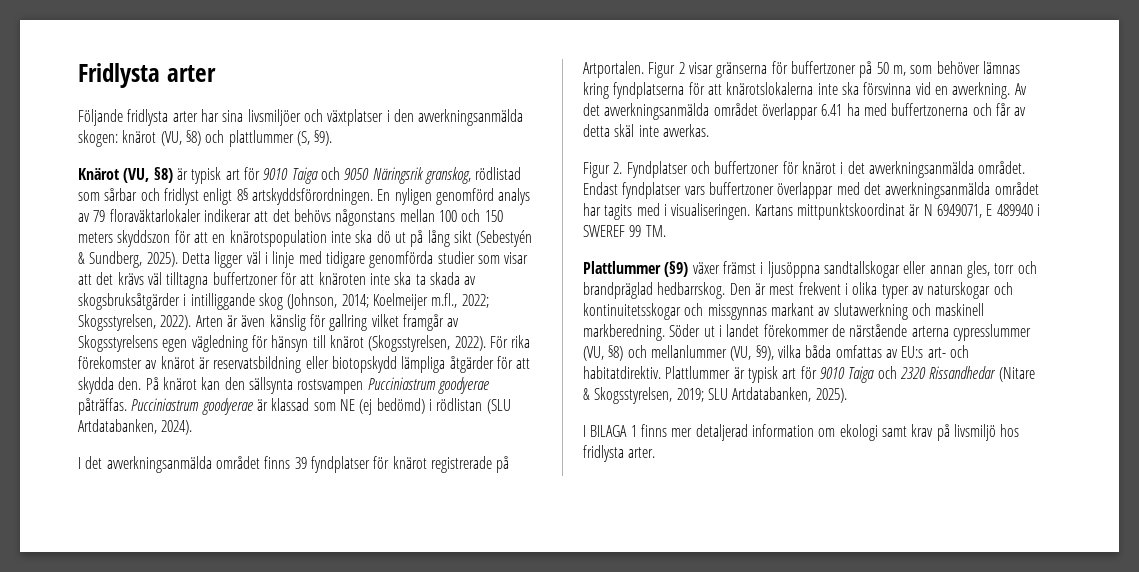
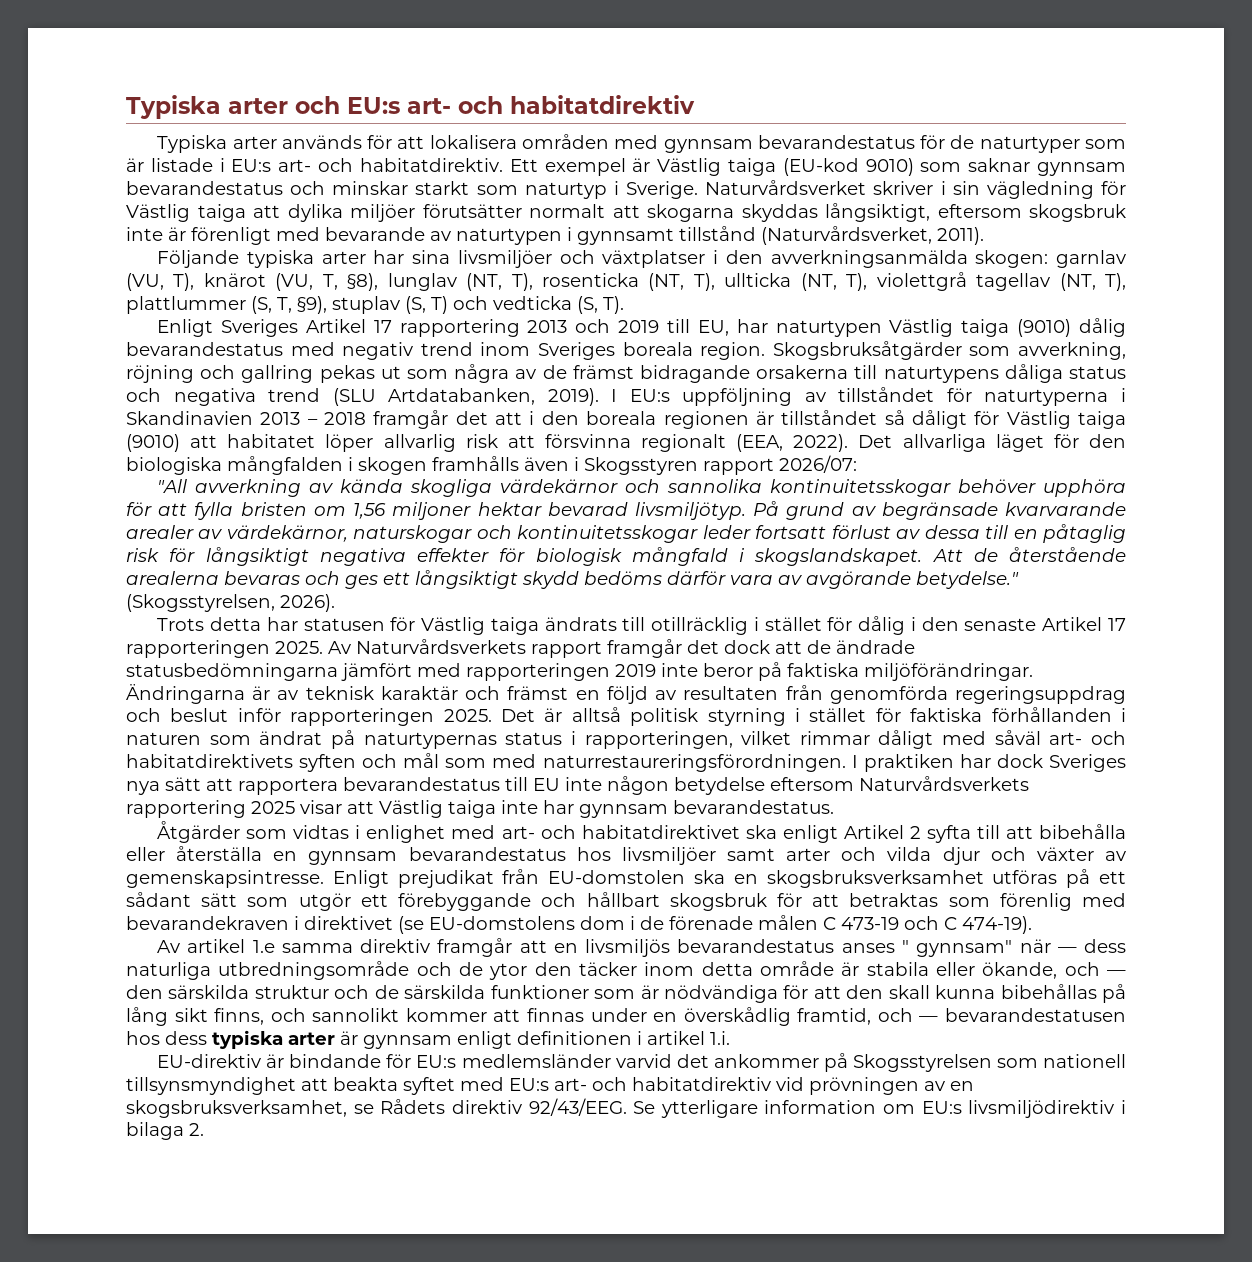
- Fridlysta arter
+ Typiska arter och EU:s art- och habitatdirektiv
+ Typiska arter används för att lokalisera områden med gynnsam bevarandestatus för de naturtyper som är listade i EU:s art- och habitatdirektiv. Ett exempel är Västlig taiga (EU-kod 9010) som saknar gynnsam bevarandestatus och minskar starkt som naturtyp i Sverige. Naturvårdsverket skriver i sin vägledning för Västlig taiga att dylika miljöer förutsätter normalt att skogarna skyddas långsiktigt, eftersom skogsbruk inte är förenligt med bevarande av naturtypen i gynnsamt tillstånd (Naturvårdsverket, 2011).
- Följande fridlysta arter har sina livsmiljöer och växtplatser i den avverkningsanmälda skogen: knärot (VU, §8) och plattlummer (S, §9).
- Knärot (VU, §8) är typisk art för 9010 Taiga och 9050 Näringsrik granskog, rödlistad som sårbar och fridlyst enligt 8§ artskyddsförordningen. En nyligen genomförd analys av 79 floraväktarlokaler indikerar att det behövs någonstans mellan 100 och 150 meters skyddszon för att en knärotspopulation inte ska dö ut på lång sikt (Sebestyén & Sundberg, 2025). Detta ligger väl i linje med tidigare genomförda studier som visar att det krävs väl tilltagna buffertzoner för att knäroten inte ska ta skada av skogsbruksåtgärder i intilliggande skog (Johnson, 2014; Koelmeijer m.fl., 2022; Skogsstyrelsen, 2022). Arten är även känslig för gallring vilket framgår av Skogsstyrelsens egen vägledning för hänsyn till knärot (Skogsstyrelsen, 2022). För rika förekomster av knärot är reservatsbildning eller biotopskydd lämpliga åtgärder för att skydda den. På knärot kan den sällsynta rostsvampen Pucciniastrum goodyerae påträffas. Pucciniastrum goodyerae är klassad som NE (ej bedömd) i rödlistan (SLU Artdatabanken, 2024).
- I det avverkningsanmälda området finns 39 fyndplatser för knärot registrerade på Artportalen. Figur 2 visar gränserna för buffertzoner på 50 m, som behöver lämnas kring fyndplatserna för att knärotslokalerna inte ska försvinna vid en avverkning. Av det avverkningsanmälda området överlappar 6.41 ha med buffertzonerna och får av detta skäl inte avverkas.
- Figur 2. Fyndplatser och buffertzoner för knärot i det avverkningsanmälda området. Endast fyndplatser vars buffertzoner överlappar med det avverkningsanmälda området har tagits med i visualiseringen. Kartans mittpunktskoordinat är N 6949071, E 489940 i SWEREF 99 TM.
- Plattlummer (§9) växer främst i ljusöppna sandtallskogar eller annan gles, torr och brandpräglad hedbarrskog. Den är mest frekvent i olika typer av naturskogar och kontinuitetsskogar och missgynnas markant av slutavverkning och maskinell markberedning. Söder ut i landet förekommer de närstående arterna cypresslummer (VU, §8) och mellanlummer (VU, §9), vilka båda omfattas av EU:s art- och habitatdirektiv. Plattlummer är typisk art för 9010 Taiga och 2320 Rissandhedar (Nitare & Skogsstyrelsen, 2019; SLU Artdatabanken, 2025).
- I BILAGA 1 finns mer detaljerad information om ekologi samt krav på livsmiljö hos fridlysta arter.
+ Följande typiska arter har sina livsmiljöer och växtplatser i den avverkningsanmälda skogen: garnlav (VU, T), knärot (VU, T, §8), lunglav (NT, T), rosenticka (NT, T), ullticka (NT, T), violettgrå tagellav (NT, T), plattlummer (S, T, §9), stuplav (S, T) och vedticka (S, T).
+ Enligt Sveriges Artikel 17 rapportering 2013 och 2019 till EU, har naturtypen Västlig taiga (9010) dålig bevarandestatus med negativ trend inom Sveriges boreala region. Skogsbruksåtgärder som avverkning, röjning och gallring pekas ut som några av de främst bidragande orsakerna till naturtypens dåliga status och negativa trend (SLU Artdatabanken, 2019). I EU:s uppföljning av tillståndet för naturtyperna i Skandinavien 2013 – 2018 framgår det att i den boreala regionen är tillståndet så dåligt för Västlig taiga (9010) att habitatet löper allvarlig risk att försvinna regionalt (EEA, 2022). Det allvarliga läget för den biologiska mångfalden i skogen framhålls även i Skogsstyren rapport 2026/07:
+ "All avverkning av kända skogliga värdekärnor och sannolika kontinuitetsskogar behöver upphöra för att fylla bristen om 1,56 miljoner hektar bevarad livsmiljötyp. På grund av begränsade kvarvarande arealer av värdekärnor, naturskogar och kontinuitetsskogar leder fortsatt förlust av dessa till en påtaglig risk för långsiktigt negativa effekter för biologisk mångfald i skogslandskapet. Att de återstående arealerna bevaras och ges ett långsiktigt skydd bedöms därför vara av avgörande betydelse." (Skogsstyrelsen, 2026).
+ Trots detta har statusen för Västlig taiga ändrats till otillräcklig i stället för dålig i den senaste Artikel 17 rapporteringen 2025. Av Naturvårdsverkets rapport framgår det dock att de ändrade statusbedömningarna jämfört med rapporteringen 2019 inte beror på faktiska miljöförändringar. Ändringarna är av teknisk karaktär och främst en följd av resultaten från genomförda regeringsuppdrag och beslut inför rapporteringen 2025. Det är alltså politisk styrning i stället för faktiska förhållanden i naturen som ändrat på naturtypernas status i rapporteringen, vilket rimmar dåligt med såväl art- och habitatdirektivets syften och mål som med naturrestaureringsförordningen. I praktiken har dock Sveriges nya sätt att rapportera bevarandestatus till EU inte någon betydelse eftersom Naturvårdsverkets rapportering 2025 visar att Västlig taiga inte har gynnsam bevarandestatus.
+ Åtgärder som vidtas i enlighet med art- och habitatdirektivet ska enligt Artikel 2 syfta till att bibehålla eller återställa en gynnsam bevarandestatus hos livsmiljöer samt arter och vilda djur och växter av gemenskapsintresse. Enligt prejudikat från EU-domstolen ska en skogsbruksverksamhet utföras på ett sådant sätt som utgör ett förebyggande och hållbart skogsbruk för att betraktas som förenlig med bevarandekraven i direktivet (se EU-domstolens dom i de förenade målen C 473-19 och C 474-19).
+ Av artikel 1.e samma direktiv framgår att en livsmiljös bevarandestatus anses " gynnsam" när — dess naturliga utbredningsområde och de ytor den täcker inom detta område är stabila eller ökande, och — den särskilda struktur och de särskilda funktioner som är nödvändiga för att den skall kunna bibehållas på lång sikt finns, och sannolikt kommer att finnas under en överskådlig framtid, och — bevarandestatusen hos dess typiska arter är gynnsam enligt definitionen i artikel 1.i.
+ EU-direktiv är bindande för EU:s medlemsländer varvid det ankommer på Skogsstyrelsen som nationell tillsynsmyndighet att beakta syftet med EU:s art- och habitatdirektiv vid prövningen av en skogsbruksverksamhet, se Rådets direktiv 92/43/EEG. Se ytterligare information om EU:s livsmiljödirektiv i bilaga 2.

